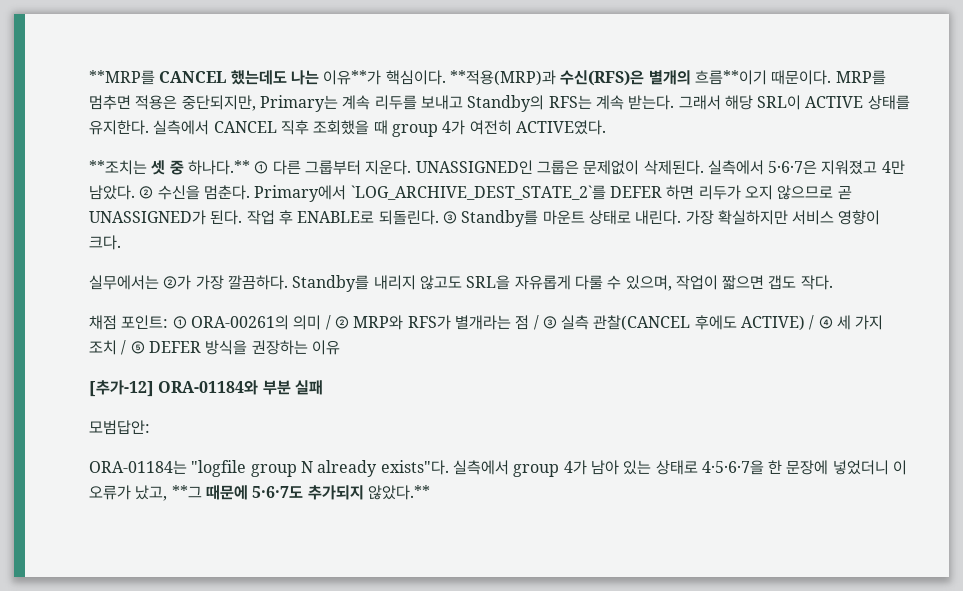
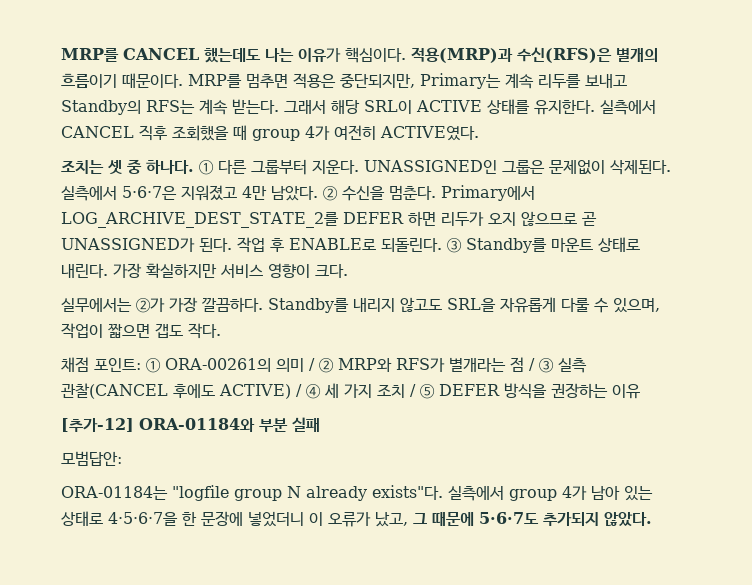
- **MRP를 CANCEL 했는데도 나는 이유**가 핵심이다. **적용(MRP)과 수신(RFS)은 별개의 흐름**이기 때문이다.
+ MRP를 CANCEL 했는데도 나는 이유가 핵심이다. 적용(MRP)과 수신(RFS)은 별개의 흐름이기 때문이다.
- **조치는 셋 중 하나다.** ① 다른 그룹부터 지운다.
+ 조치는 셋 중 하나다. ① 다른 그룹부터 지운다.
- Primary에서 `LOG_ARCHIVE_DEST_STATE_2`를 DEFER 하면 리두가 오지 않으므로 곧 UNASSIGNED가 된다.
+ Primary에서 LOG_ARCHIVE_DEST_STATE_2를 DEFER 하면 리두가 오지 않으므로 곧 UNASSIGNED가 된다.
- 실측에서 group 4가 남아 있는 상태로 4·5·6·7을 한 문장에 넣었더니 이 오류가 났고, **그 때문에 5·6·7도 추가되지 않았다.**
+ 실측에서 group 4가 남아 있는 상태로 4·5·6·7을 한 문장에 넣었더니 이 오류가 났고, 그 때문에 5·6·7도 추가되지 않았다.

